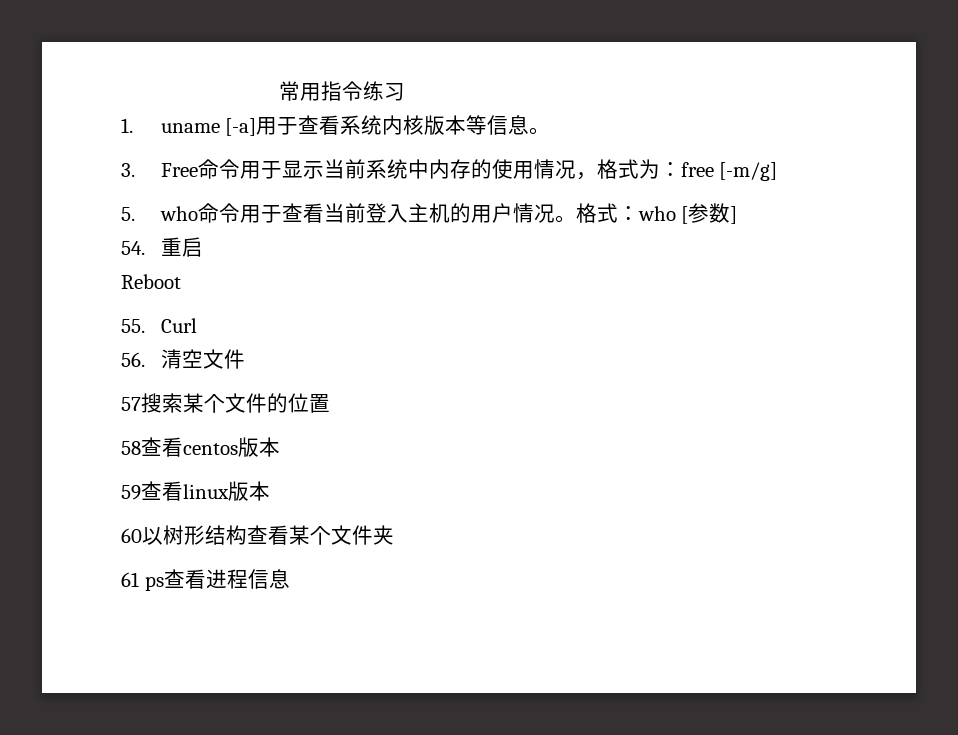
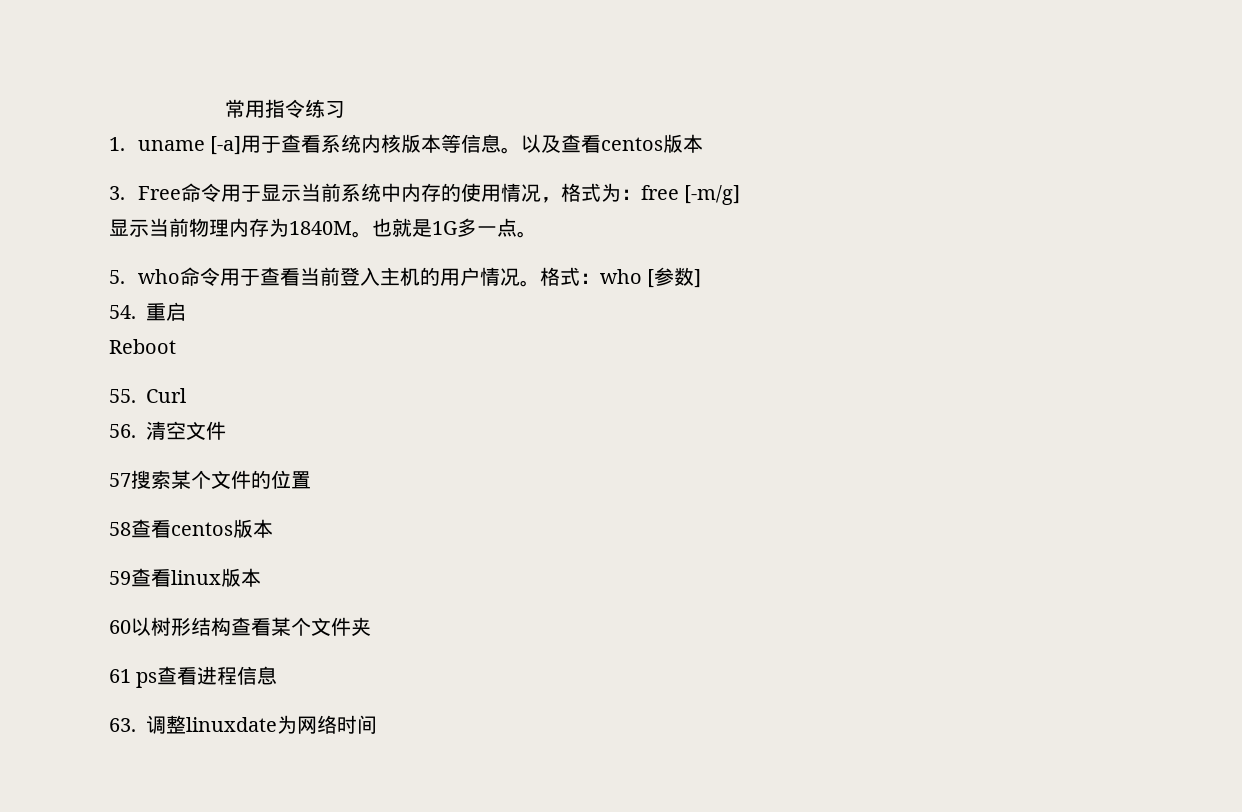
+ 以及查看centos版本
+ 显示当前物理内存为1840M。也就是1G多一点。
+ 63.调整linuxdate为网络时间

